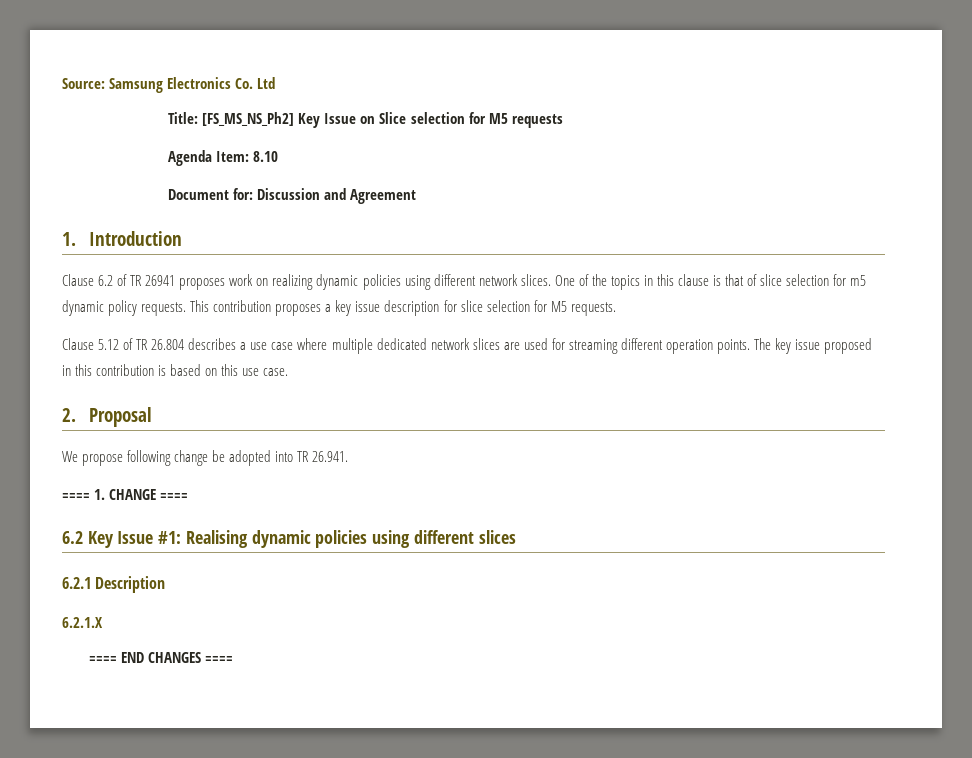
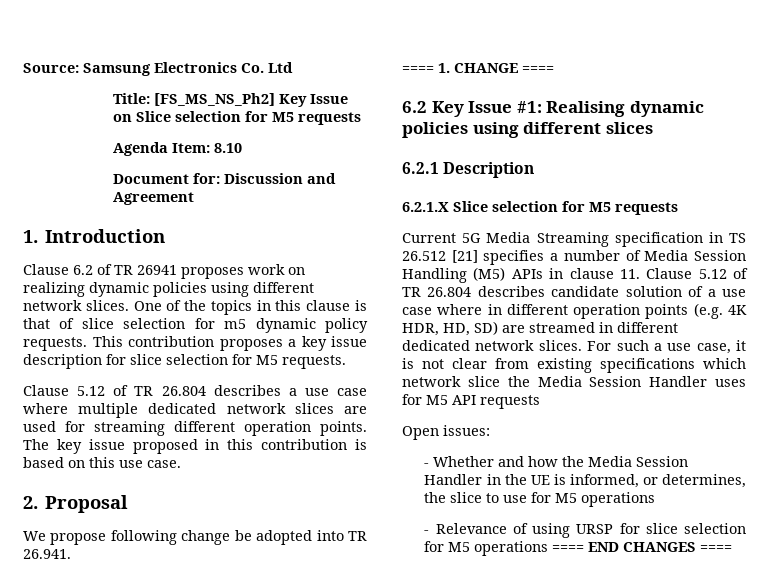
- 6.2.1.X
- ==== END CHANGES ====
+ 6.2.1.X Slice selection for M5 requests
+ Current 5G Media Streaming specification in TS 26.512 [21] specifies a number of Media Session Handling (M5) APIs in clause 11. Clause 5.12 of TR 26.804 describes candidate solution of a use case where in different operation points (e.g. 4K HDR, HD, SD) are streamed in different dedicated network slices. For such a use case, it is not clear from existing specifications which network slice the Media Session Handler uses for M5 API requests
+ Open issues:
+ - Whether and how the Media Session Handler in the UE is informed, or determines, the slice to use for M5 operations
+ - Relevance of using URSP for slice selection for M5 operations ==== END CHANGES ====

